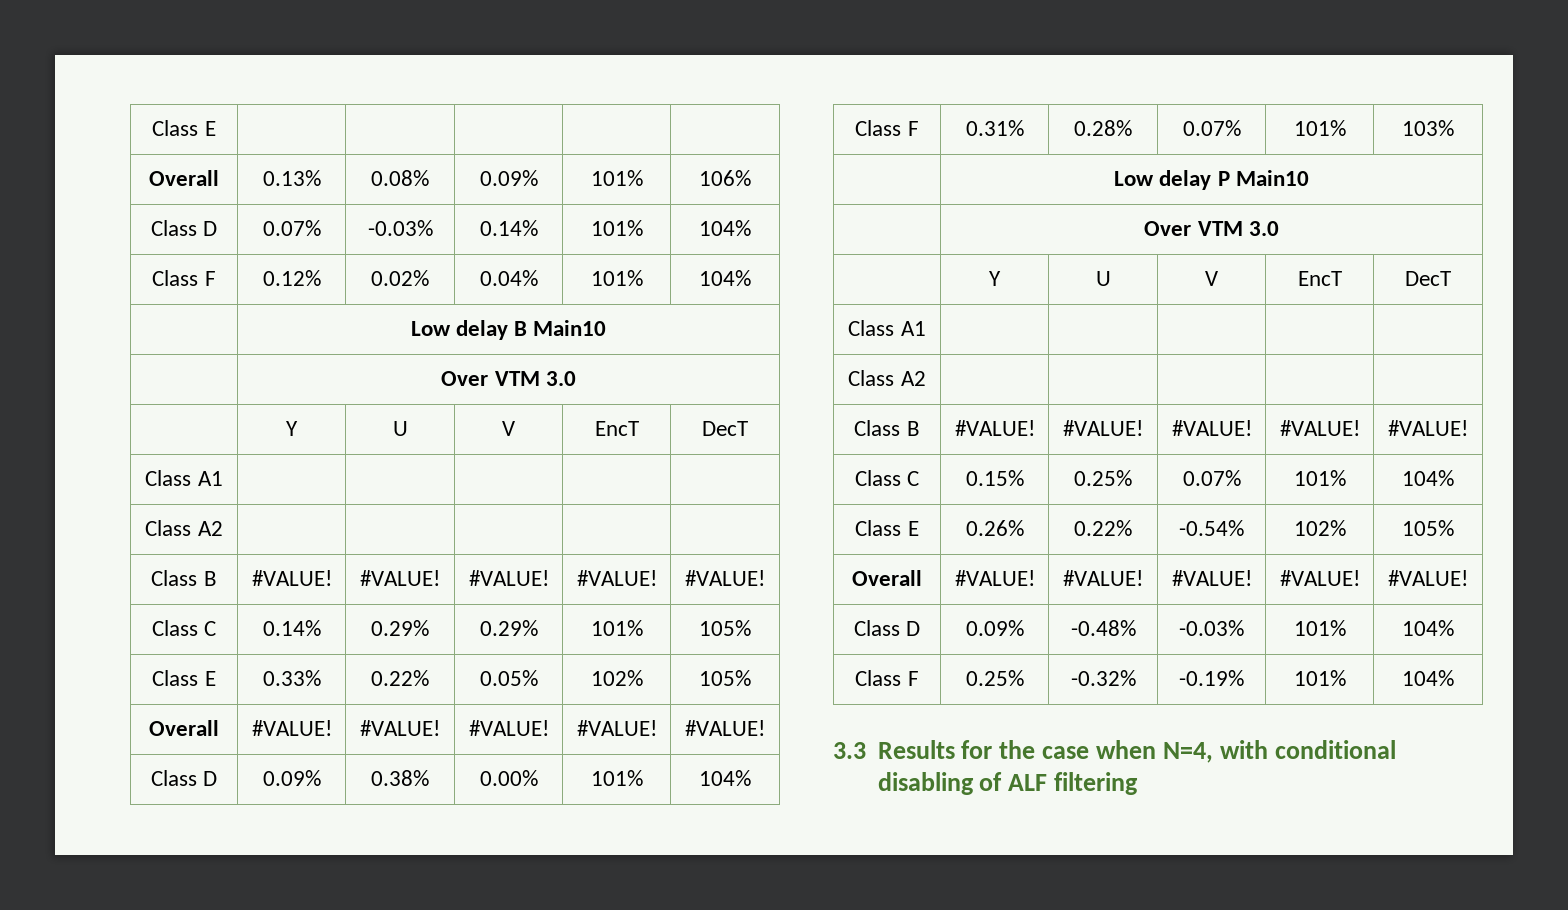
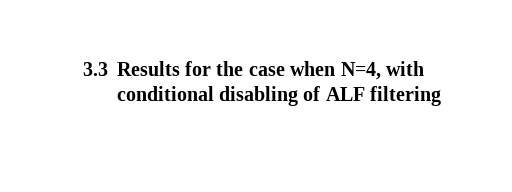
- Class E | | | | |
- Overall | 0.13% | 0.08% | 0.09% | 101% | 106%
- Class D | 0.07% | -0.03% | 0.14% | 101% | 104%
- Class F | 0.12% | 0.02% | 0.04% | 101% | 104%
- | Low delay B Main10
- | Over VTM 3.0
- | Y | U | V | EncT | DecT
- Class A1 | | | | |
- Class A2 | | | | |
- Class B | #VALUE! | #VALUE! | #VALUE! | #VALUE! | #VALUE!
- Class C | 0.14% | 0.29% | 0.29% | 101% | 105%
- Class E | 0.33% | 0.22% | 0.05% | 102% | 105%
- Overall | #VALUE! | #VALUE! | #VALUE! | #VALUE! | #VALUE!
- Class D | 0.09% | 0.38% | 0.00% | 101% | 104%
- Class F | 0.31% | 0.28% | 0.07% | 101% | 103%
- | Low delay P Main10
- | Over VTM 3.0
- | Y | U | V | EncT | DecT
- Class A1 | | | | |
- Class A2 | | | | |
- Class B | #VALUE! | #VALUE! | #VALUE! | #VALUE! | #VALUE!
- Class C | 0.15% | 0.25% | 0.07% | 101% | 104%
- Class E | 0.26% | 0.22% | -0.54% | 102% | 105%
- Overall | #VALUE! | #VALUE! | #VALUE! | #VALUE! | #VALUE!
- Class D | 0.09% | -0.48% | -0.03% | 101% | 104%
- Class F | 0.25% | -0.32% | -0.19% | 101% | 104%

